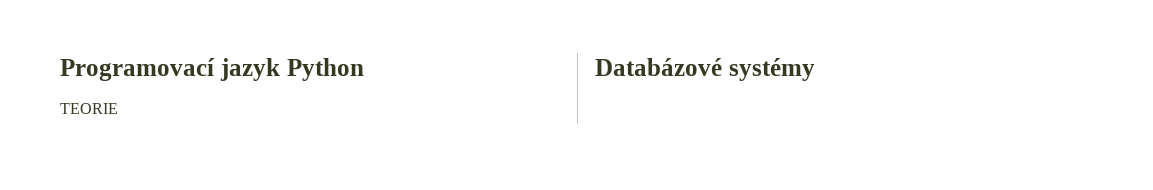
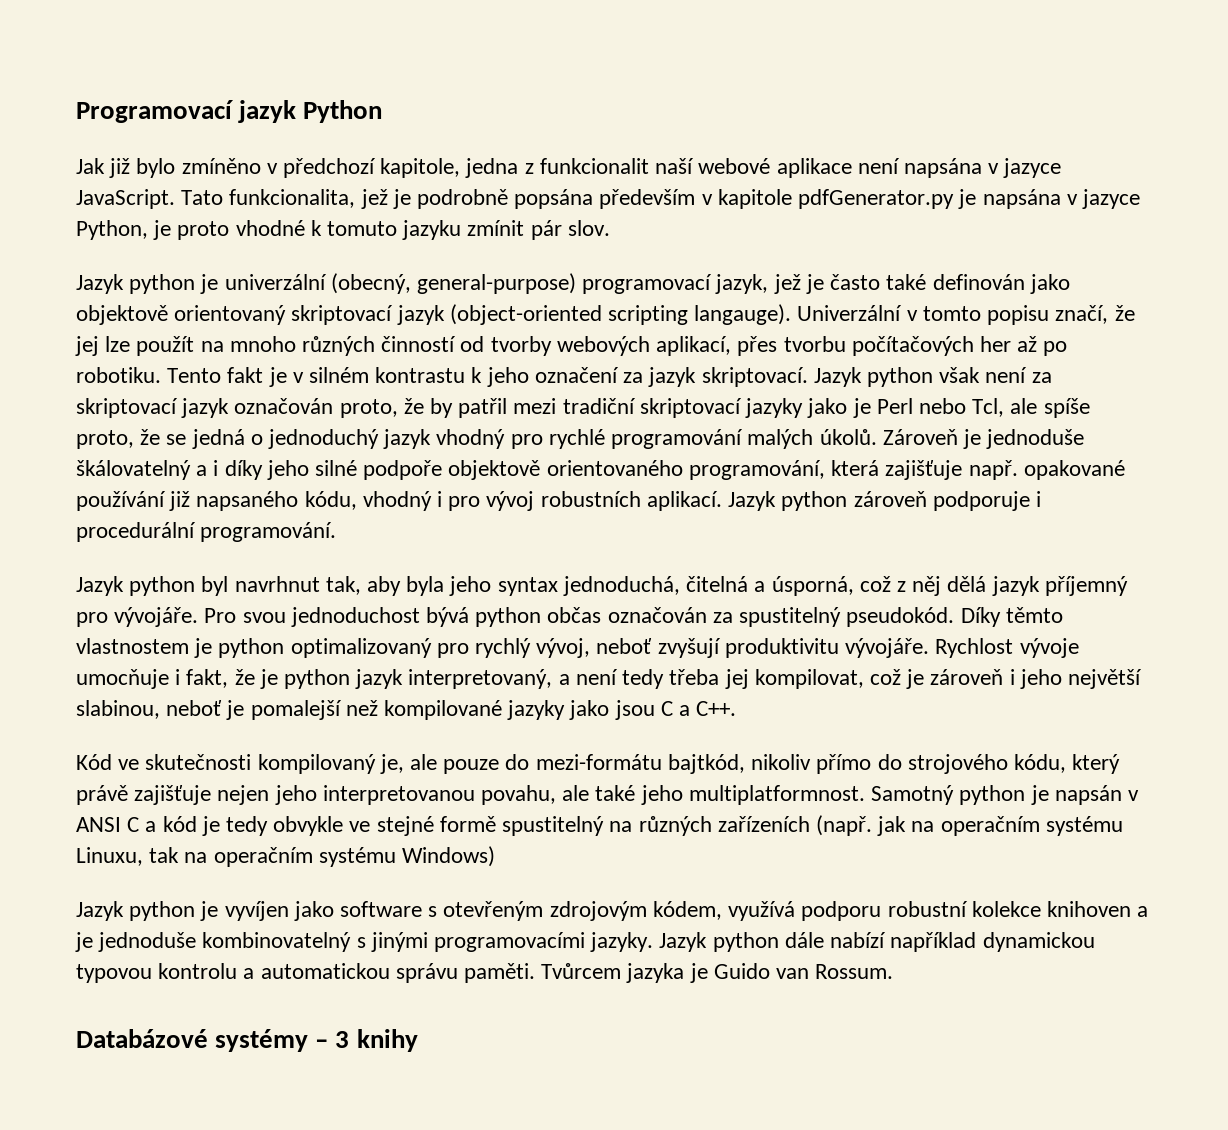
- TEORIE
+ Jak již bylo zmíněno v předchozí kapitole, jedna z funkcionalit naší webové aplikace není napsána v jazyce JavaScript. Tato funkcionalita, jež je podrobně popsána především v kapitole pdfGenerator.py je napsána v jazyce Python, je proto vhodné k tomuto jazyku zmínit pár slov.
+ Jazyk python je univerzální (obecný, general-purpose) programovací jazyk, jež je často také definován jako objektově orientovaný skriptovací jazyk (object-oriented scripting langauge). Univerzální v tomto popisu značí, že jej lze použít na mnoho různých činností od tvorby webových aplikací, přes tvorbu počítačových her až po robotiku. Tento fakt je v silném kontrastu k jeho označení za jazyk skriptovací. Jazyk python však není za skriptovací jazyk označován proto, že by patřil mezi tradiční skriptovací jazyky jako je Perl nebo Tcl, ale spíše proto, že se jedná o jednoduchý jazyk vhodný pro rychlé programování malých úkolů. Zároveň je jednoduše škálovatelný a i díky jeho silné podpoře objektově orientovaného programování, která zajišťuje např. opakované používání již napsaného kódu, vhodný i pro vývoj robustních aplikací. Jazyk python zároveň podporuje i procedurální programování.
+ Jazyk python byl navrhnut tak, aby byla jeho syntax jednoduchá, čitelná a úsporná, což z něj dělá jazyk příjemný pro vývojáře. Pro svou jednoduchost bývá python občas označován za spustitelný pseudokód. Díky těmto vlastnostem je python optimalizovaný pro rychlý vývoj, neboť zvyšují produktivitu vývojáře. Rychlost vývoje umocňuje i fakt, že je python jazyk interpretovaný, a není tedy třeba jej kompilovat, což je zároveň i jeho největší slabinou, neboť je pomalejší než kompilované jazyky jako jsou C a C++.
+ Kód ve skutečnosti kompilovaný je, ale pouze do mezi-formátu bajtkód, nikoliv přímo do strojového kódu, který právě zajišťuje nejen jeho interpretovanou povahu, ale také jeho multiplatformnost. Samotný python je napsán v ANSI C a kód je tedy obvykle ve stejné formě spustitelný na různých zařízeních (např. jak na operačním systému Linuxu, tak na operačním systému Windows)
+ Jazyk python je vyvíjen jako software s otevřeným zdrojovým kódem, využívá podporu robustní kolekce knihoven a je jednoduše kombinovatelný s jinými programovacími jazyky. Jazyk python dále nabízí například dynamickou typovou kontrolu a automatickou správu paměti. Tvůrcem jazyka je Guido van Rossum.
- Databázové systémy
+ Databázové systémy – 3 knihy

